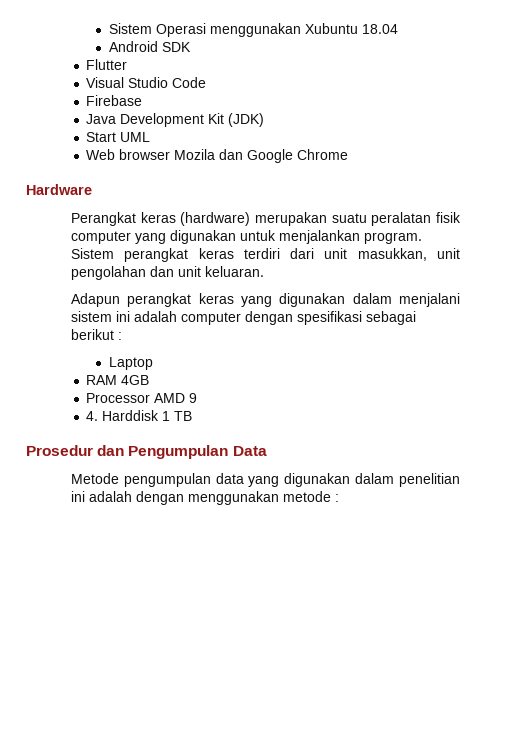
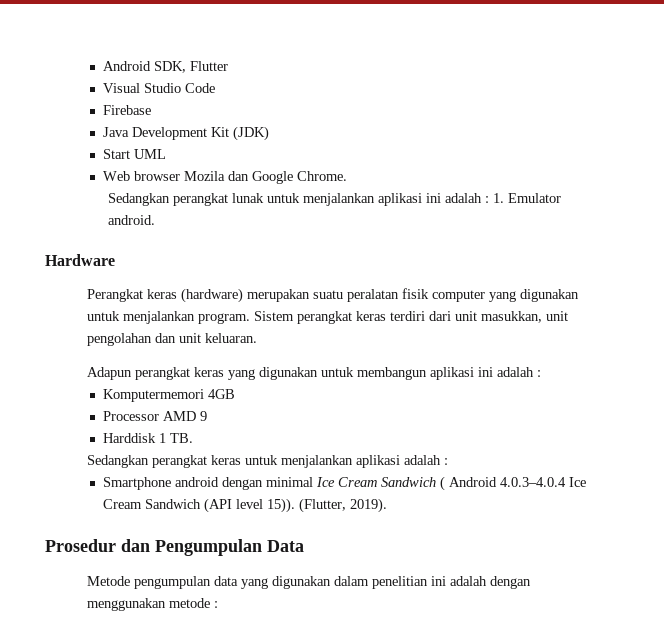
- Sistem Operasi menggunakan Xubuntu 18.04
- Android SDK
- Flutter
+ Android SDK, Flutter
- Web browser Mozila dan Google Chrome
+ Web browser Mozila dan Google Chrome.
+ Sedangkan perangkat lunak untuk menjalankan aplikasi ini adalah : 1. Emulator android.
- Adapun perangkat keras yang digunakan dalam menjalani sistem ini adalah computer dengan spesifikasi sebagai berikut :
- Laptop
- RAM 4GB
+ Adapun perangkat keras yang digunakan untuk membangun aplikasi ini adalah :
+ Komputermemori 4GB
- 4. Harddisk 1 TB
+ Harddisk 1 TB.
+ Sedangkan perangkat keras untuk menjalankan aplikasi adalah :
+ Smartphone android dengan minimal Ice Cream Sandwich ( Android 4.0.3–4.0.4 Ice Cream Sandwich (API level 15)). (Flutter, 2019).

